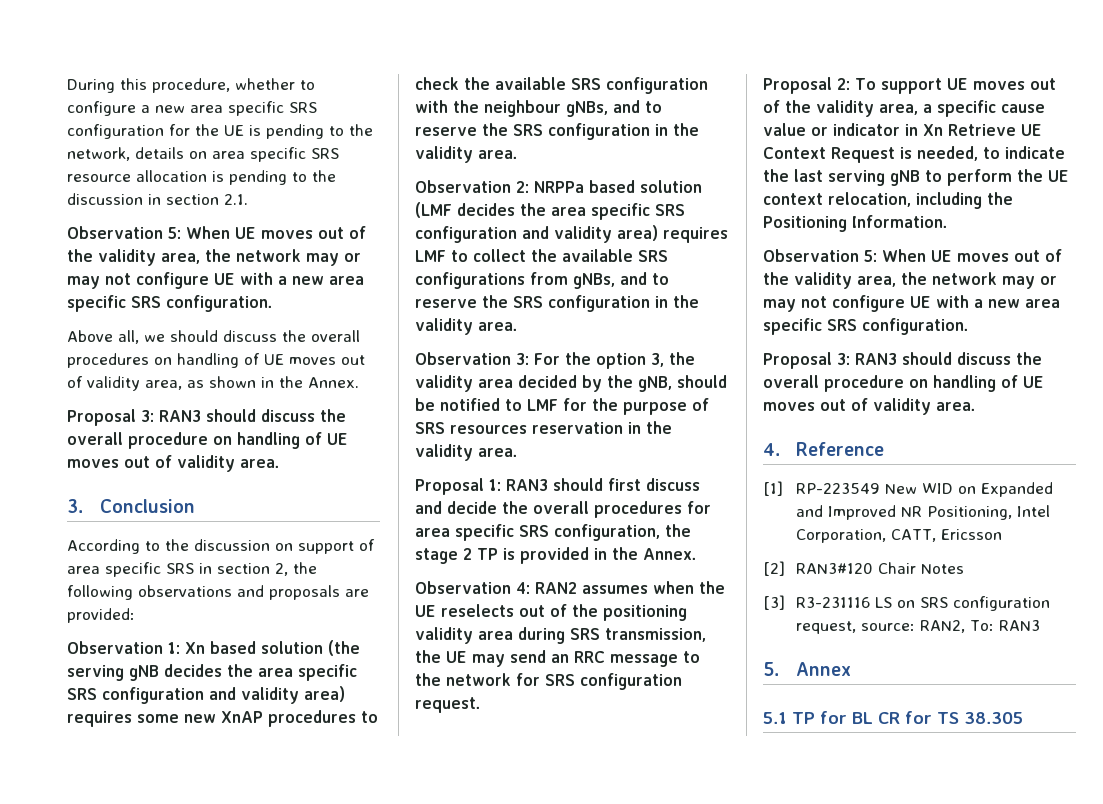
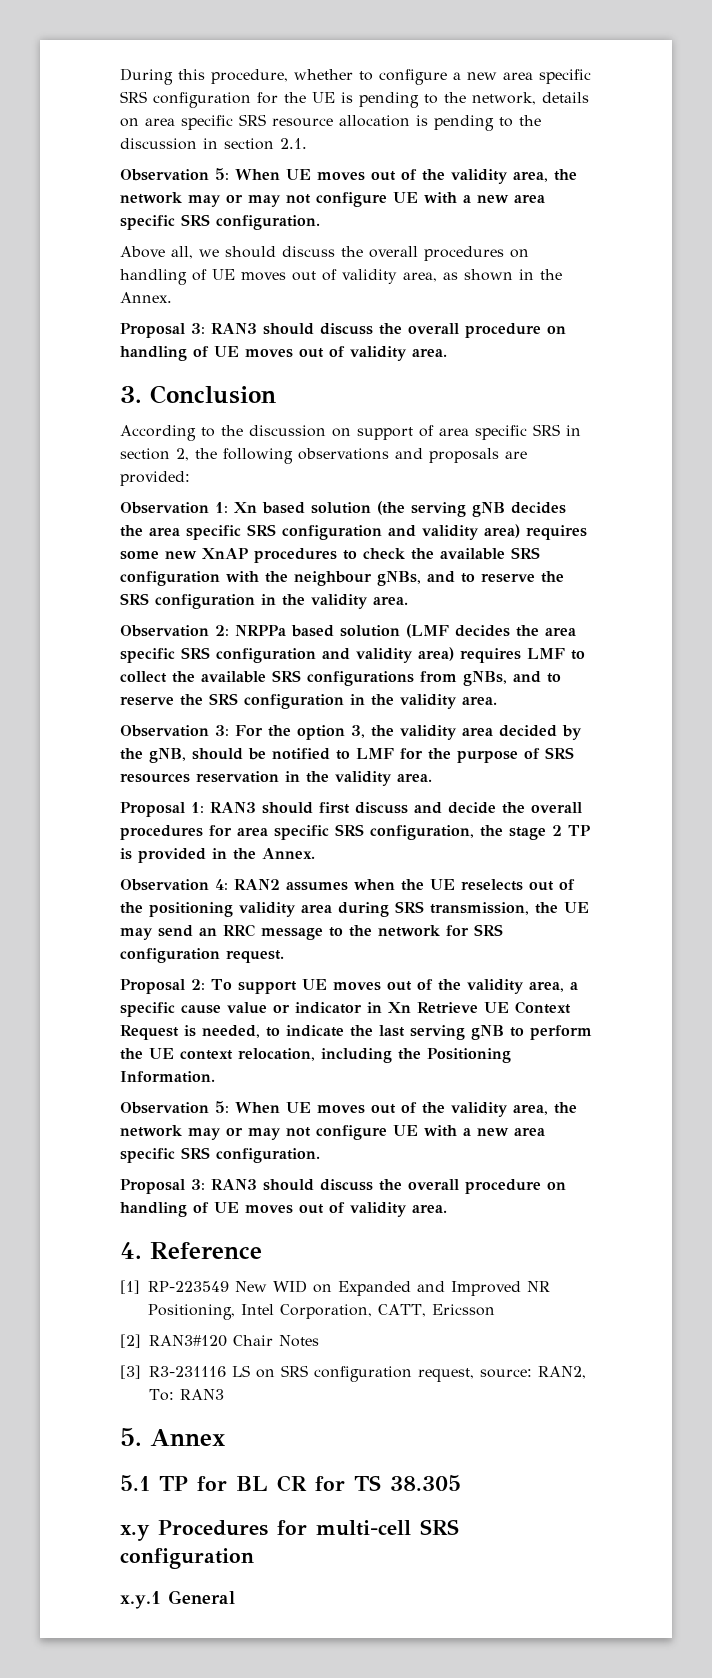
+ x.y Procedures for multi-cell SRS configuration
+ x.y.1 General

